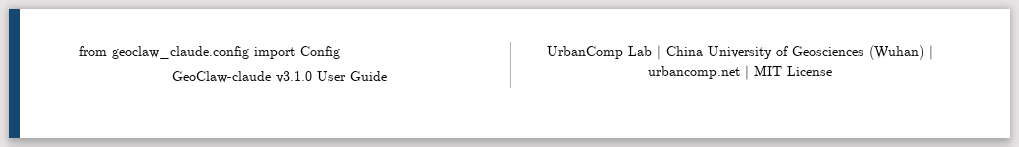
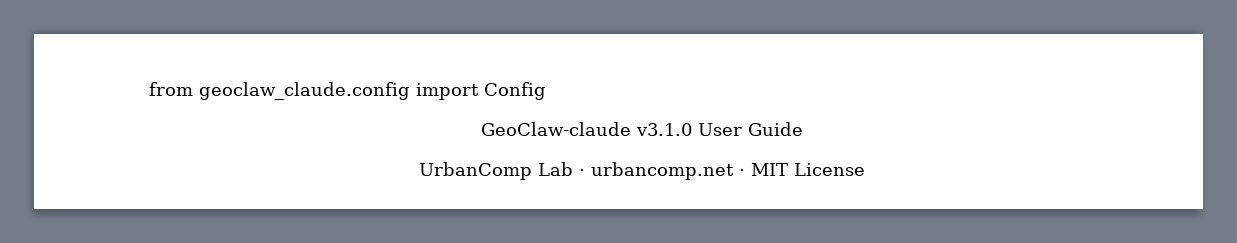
- UrbanComp Lab | China University of Geosciences (Wuhan) | urbancomp.net | MIT License
+ UrbanComp Lab · urbancomp.net · MIT License

